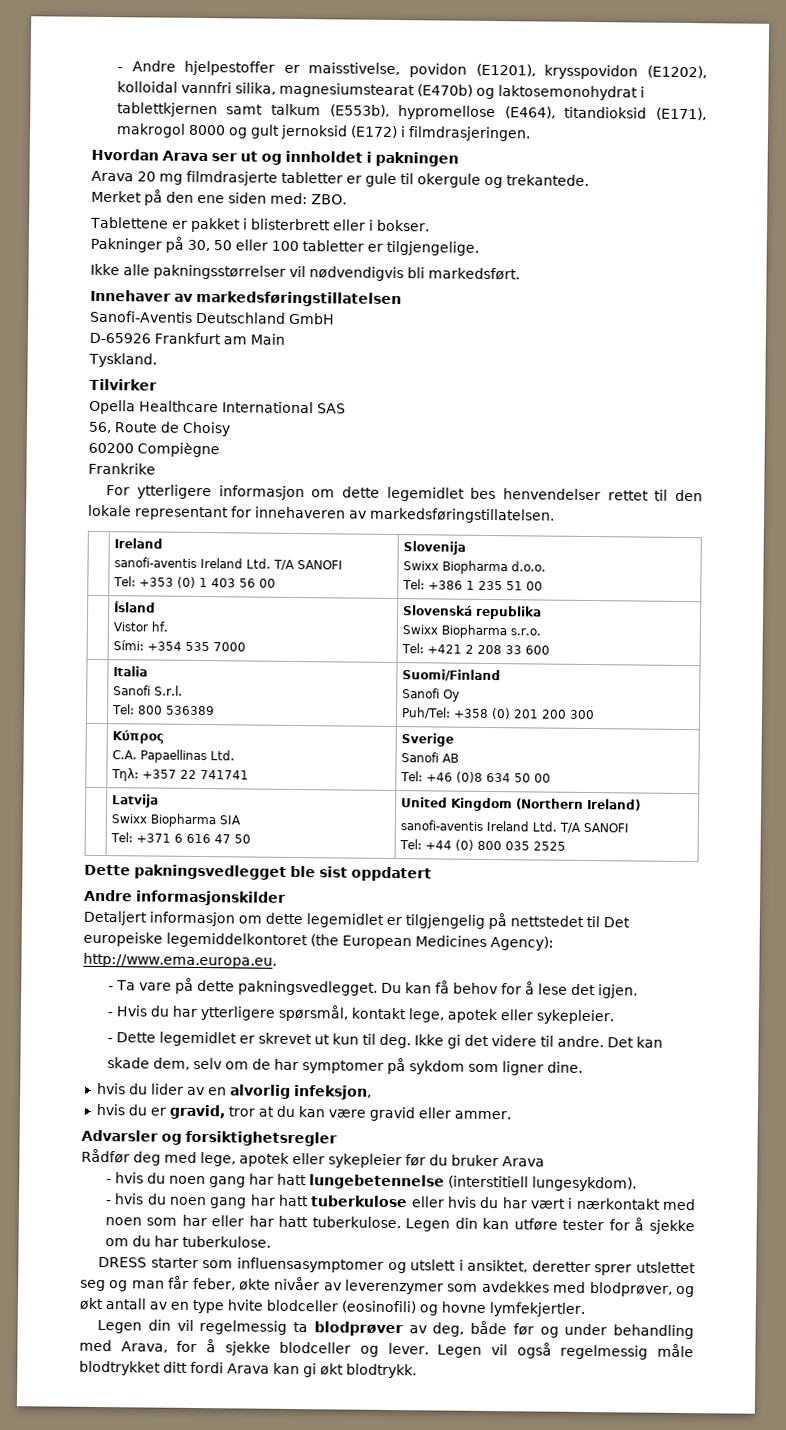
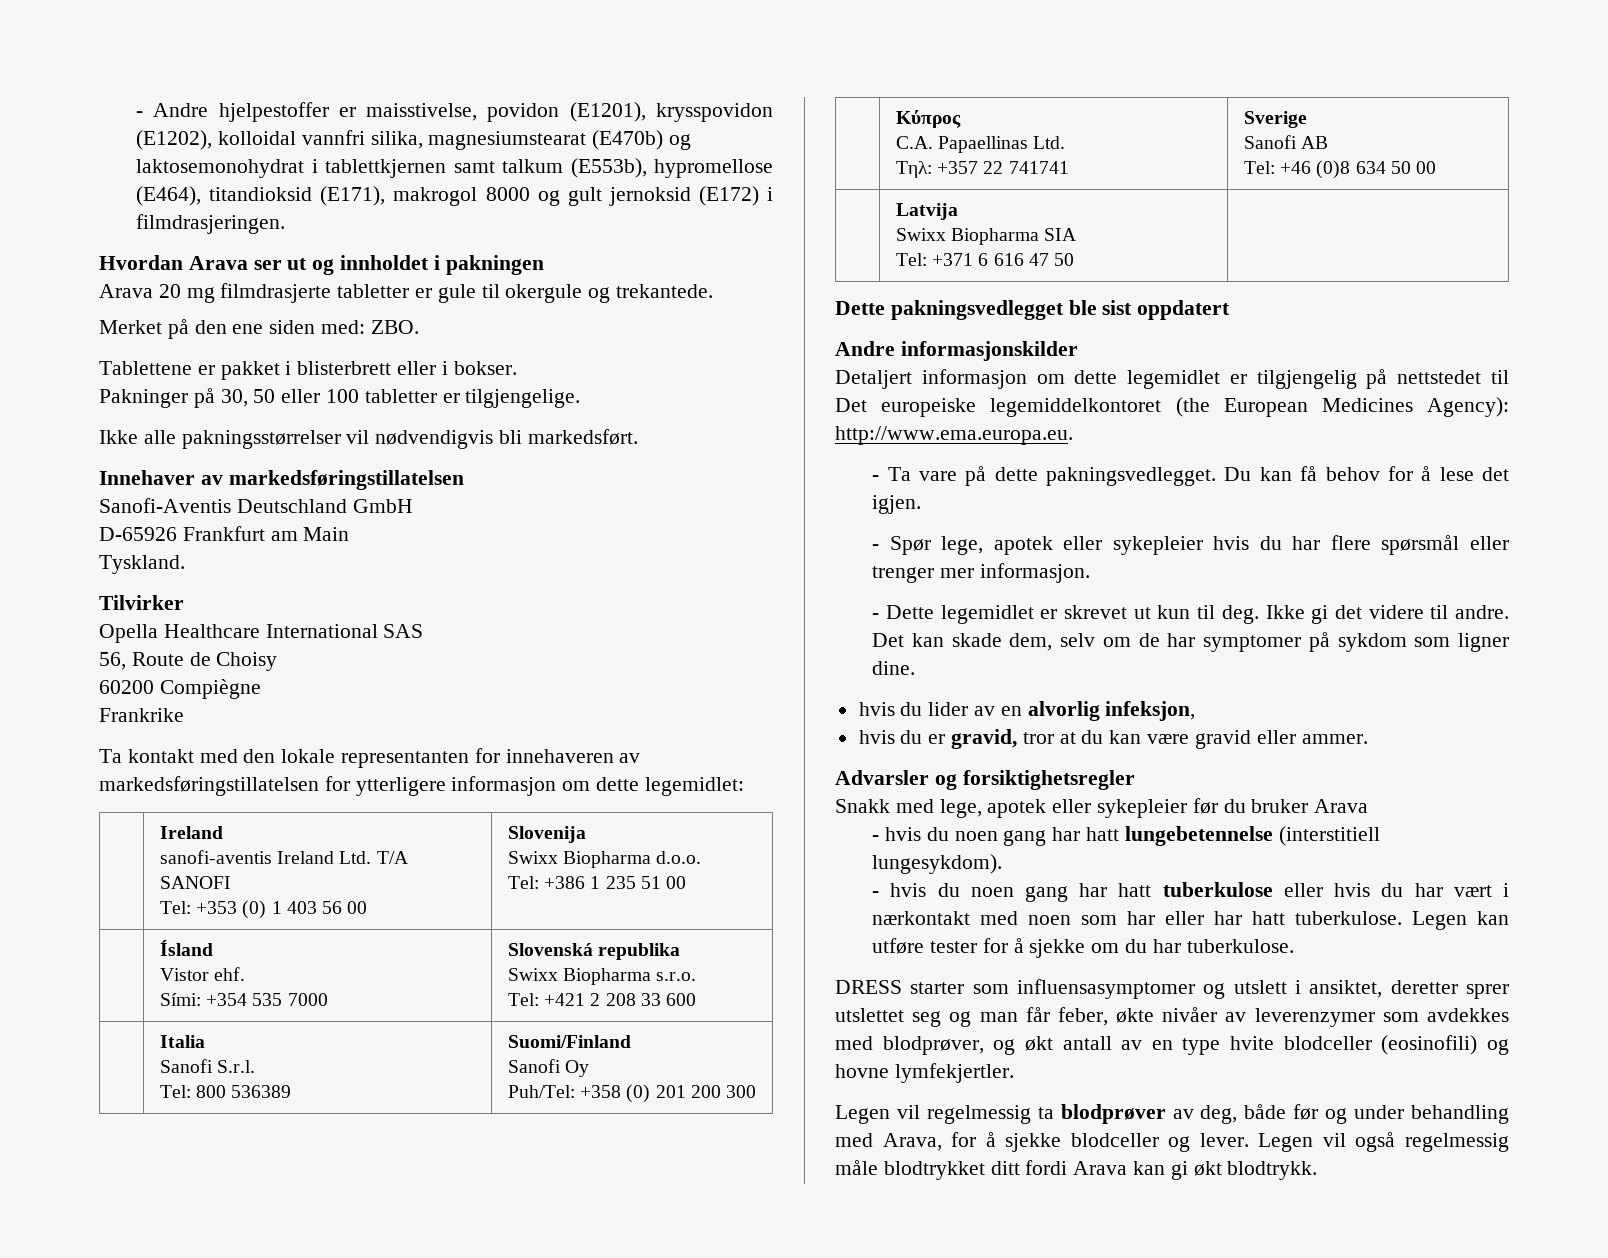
- For ytterligere informasjon om dette legemidlet bes henvendelser rettet til den lokale representant for innehaveren av markedsføringstillatelsen.
+ Ta kontakt med den lokale representanten for innehaveren av markedsføringstillatelsen for ytterligere informasjon om dette legemidlet:
  | Ísland
- Vistor hf.
+ Vistor ehf.
  | Latvija
  Swixx Biopharma SIA
- Tel: +371 6 616 47 50 | United Kingdom (Northern Ireland)
- sanofi-aventis Ireland Ltd. T/A SANOFI
- Tel: +44 (0) 800 035 2525
+ Tel: +371 6 616 47 50 |
- - Hvis du har ytterligere spørsmål, kontakt lege, apotek eller sykepleier.
+ - Spør lege, apotek eller sykepleier hvis du har flere spørsmål eller trenger mer informasjon.
- Det kan
- skade dem, selv om de har symptomer på sykdom som ligner dine.
+ Det kan skade dem, selv om de har symptomer på sykdom som ligner dine.
- Rådfør deg med lege, apotek eller sykepleier før du bruker Arava
+ Snakk med lege, apotek eller sykepleier før du bruker Arava
- Legen din kan utføre tester for å sjekke om du har tuberkulose.
+ Legen kan utføre tester for å sjekke om du har tuberkulose.
- Legen din vil regelmessig ta blodprøver av deg, både før og under behandling med Arava, for å sjekke blodceller og lever.
+ Legen vil regelmessig ta blodprøver av deg, både før og under behandling med Arava, for å sjekke blodceller og lever.

